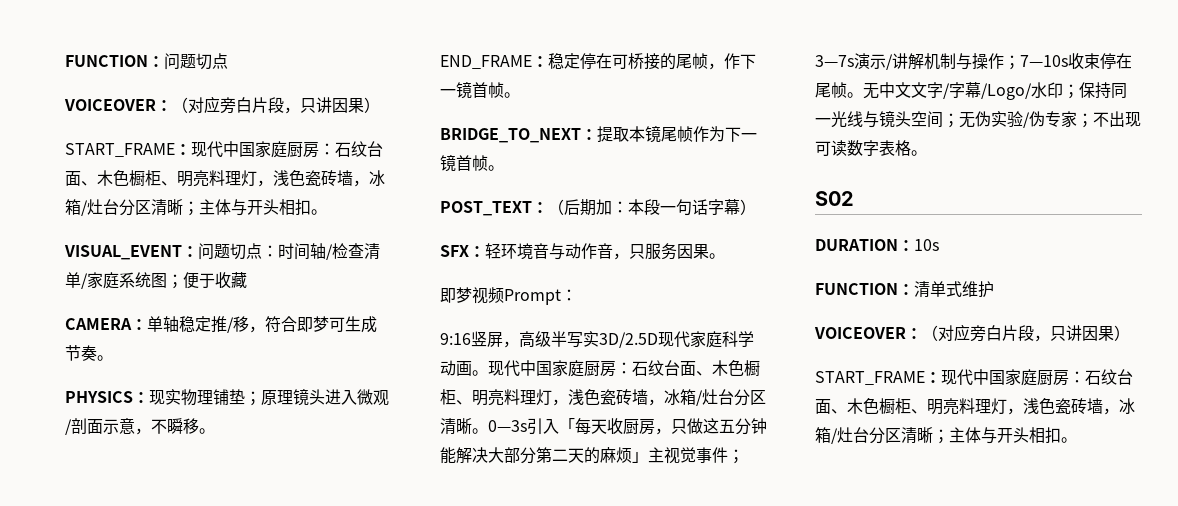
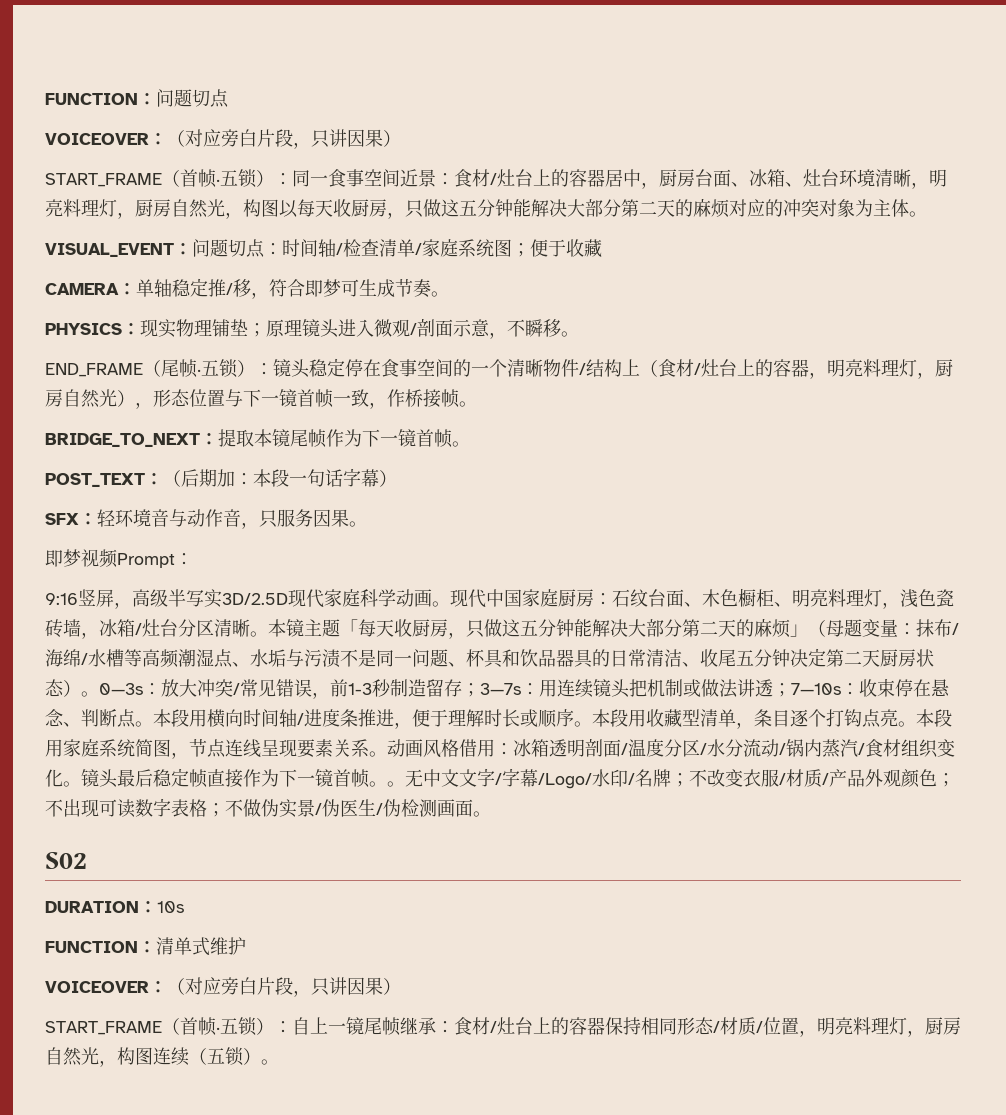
  FUNCTION：问题切点
  VOICEOVER：（对应旁白片段，只讲因果）
- START_FRAME：现代中国家庭厨房：石纹台面、木色橱柜、明亮料理灯，浅色瓷砖墙，冰箱/灶台分区清晰；主体与开头相扣。
+ START_FRAME（首帧·五锁）：同一食事空间近景：食材/灶台上的容器居中，厨房台面、冰箱、灶台环境清晰，明亮料理灯，厨房自然光，构图以每天收厨房，只做这五分钟能解决大部分第二天的麻烦对应的冲突对象为主体。
- END_FRAME：稳定停在可桥接的尾帧，作下一镜首帧。
+ END_FRAME（尾帧·五锁）：镜头稳定停在食事空间的一个清晰物件/结构上（食材/灶台上的容器，明亮料理灯，厨房自然光），形态位置与下一镜首帧一致，作桥接帧。
- 0—3s引入「每天收厨房，只做这五分钟能解决大部分第二天的麻烦」主视觉事件；3—7s演示/讲解机制与操作；7—10s收束停在尾帧。
+ 本镜主题「每天收厨房，只做这五分钟能解决大部分第二天的麻烦」（母题变量：抹布/海绵/水槽等高频潮湿点、水垢与污渍不是同一问题、杯具和饮品器具的日常清洁、收尾五分钟决定第二天厨房状态）。0—3s：放大冲突/常见错误，前1-3秒制造留存；3—7s：用连续镜头把机制或做法讲透；7—10s：收束停在悬念、判断点。本段用横向时间轴/进度条推进，便于理解时长或顺序。本段用收藏型清单，条目逐个打钩点亮。本段用家庭系统简图，节点连线呈现要素关系。动画风格借用：冰箱透明剖面/温度分区/水分流动/锅内蒸汽/食材组织变化。镜头最后稳定帧直接作为下一镜首帧。。
- 无中文文字/字幕/Logo/水印；保持同一光线与镜头空间；无伪实验/伪专家；不出现可读数字表格。
+ 无中文文字/字幕/Logo/水印/名牌；不改变衣服/材质/产品外观颜色；不出现可读数字表格；不做伪实景/伪医生/伪检测画面。
  FUNCTION：清单式维护
  VOICEOVER：（对应旁白片段，只讲因果）
- START_FRAME：现代中国家庭厨房：石纹台面、木色橱柜、明亮料理灯，浅色瓷砖墙，冰箱/灶台分区清晰；主体与开头相扣。
+ START_FRAME（首帧·五锁）：自上一镜尾帧继承：食材/灶台上的容器保持相同形态/材质/位置，明亮料理灯，厨房自然光，构图连续（五锁）。

